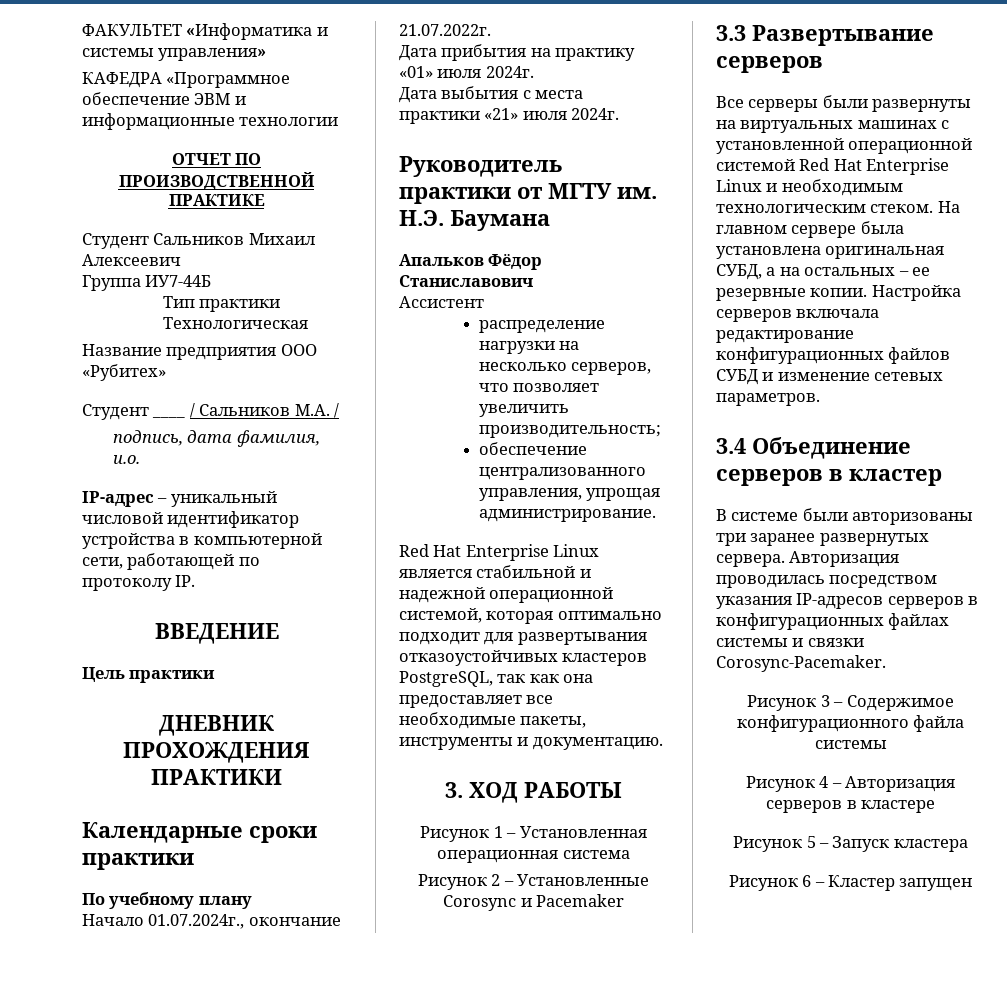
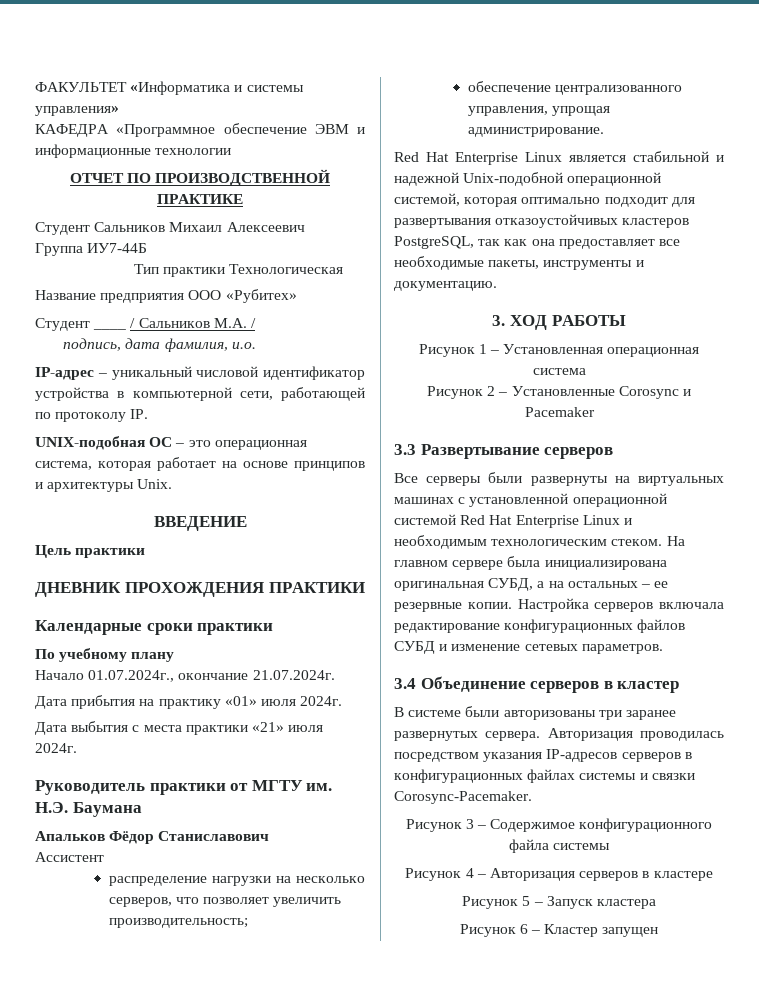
+ UNIX-подобная ОС – это операционная система, которая работает на основе принципов и архитектуры Unix.
- Начало 01.07.2024г., окончание 21.07.2022г.
+ Начало 01.07.2024г., окончание 21.07.2024г.
- Red Hat Enterprise Linux является стабильной и надежной операционной системой, которая оптимально подходит для развертывания отказоустойчивых кластеров PostgreSQL, так как она предоставляет все необходимые пакеты, инструменты и документацию.
+ Red Hat Enterprise Linux является стабильной и надежной Unix-подобной операционной системой, которая оптимально подходит для развертывания отказоустойчивых кластеров PostgreSQL, так как она предоставляет все необходимые пакеты, инструменты и документацию.
- На главном сервере была установлена оригинальная СУБД, а на остальных – ее резервные копии.
+ На главном сервере была инициализирована оригинальная СУБД, а на остальных – ее резервные копии.

